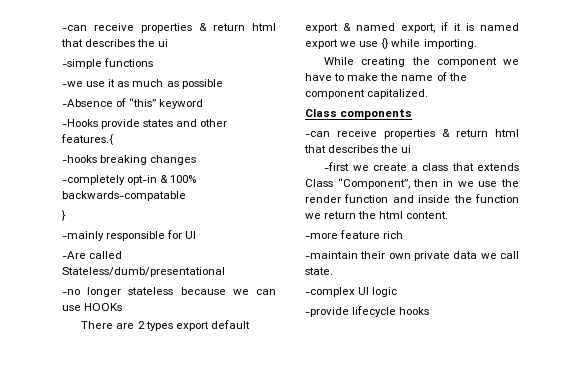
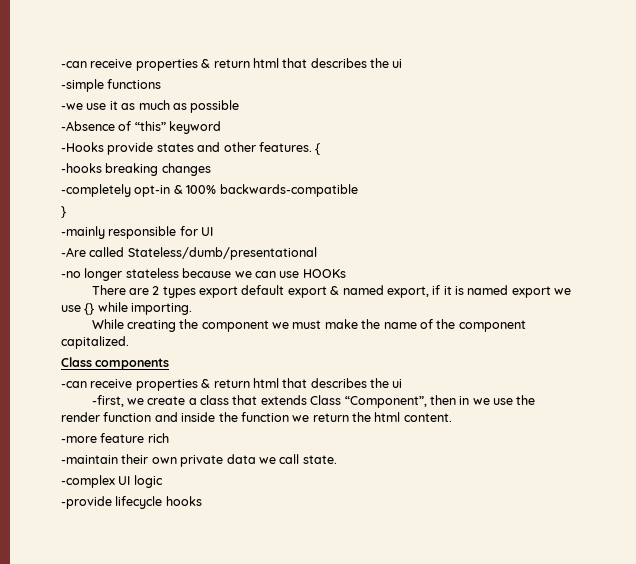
- -Hooks provide states and other features.{
+ -Hooks provide states and other features. {
- -completely opt-in & 100% backwards-compatable
+ -completely opt-in & 100% backwards-compatible
- While creating the component we have to make the name of the component capitalized.
+ While creating the component we must make the name of the component capitalized.
- -first we create a class that extends Class “Component”, then in we use the render function and inside the function we return the html content.
+ -first, we create a class that extends Class “Component”, then in we use the render function and inside the function we return the html content.

